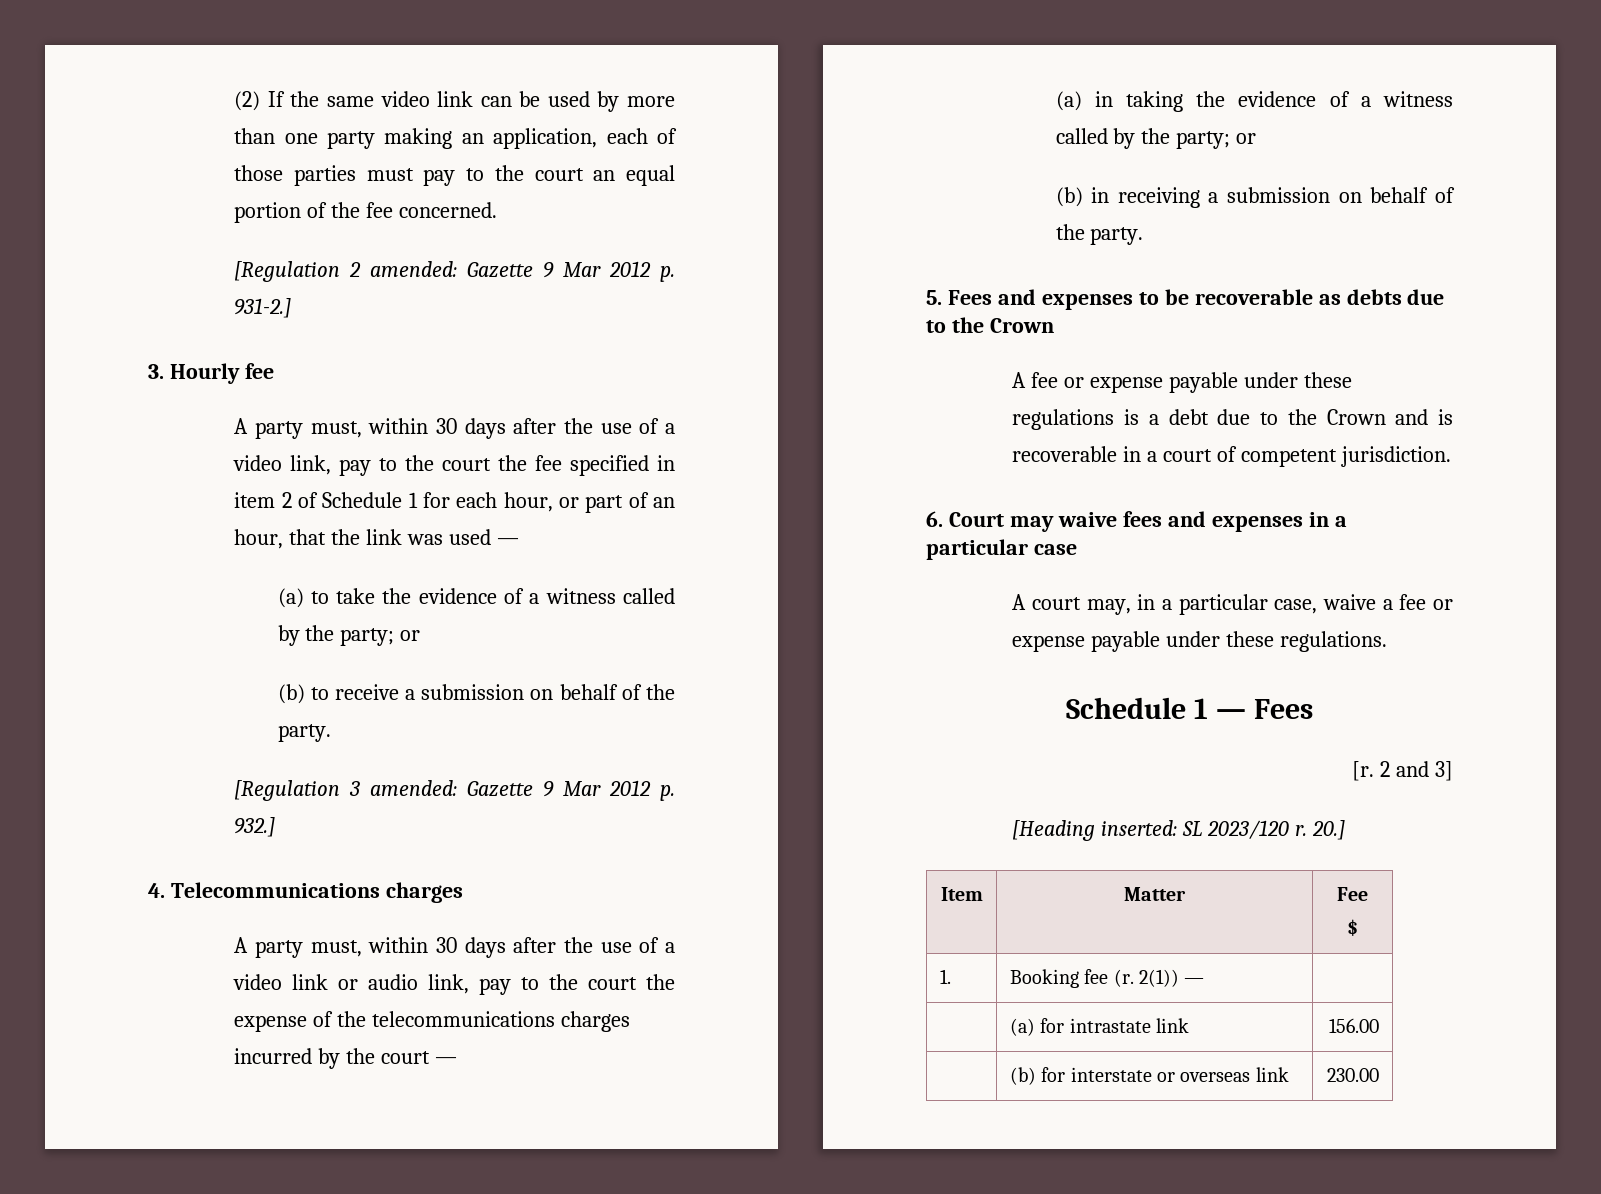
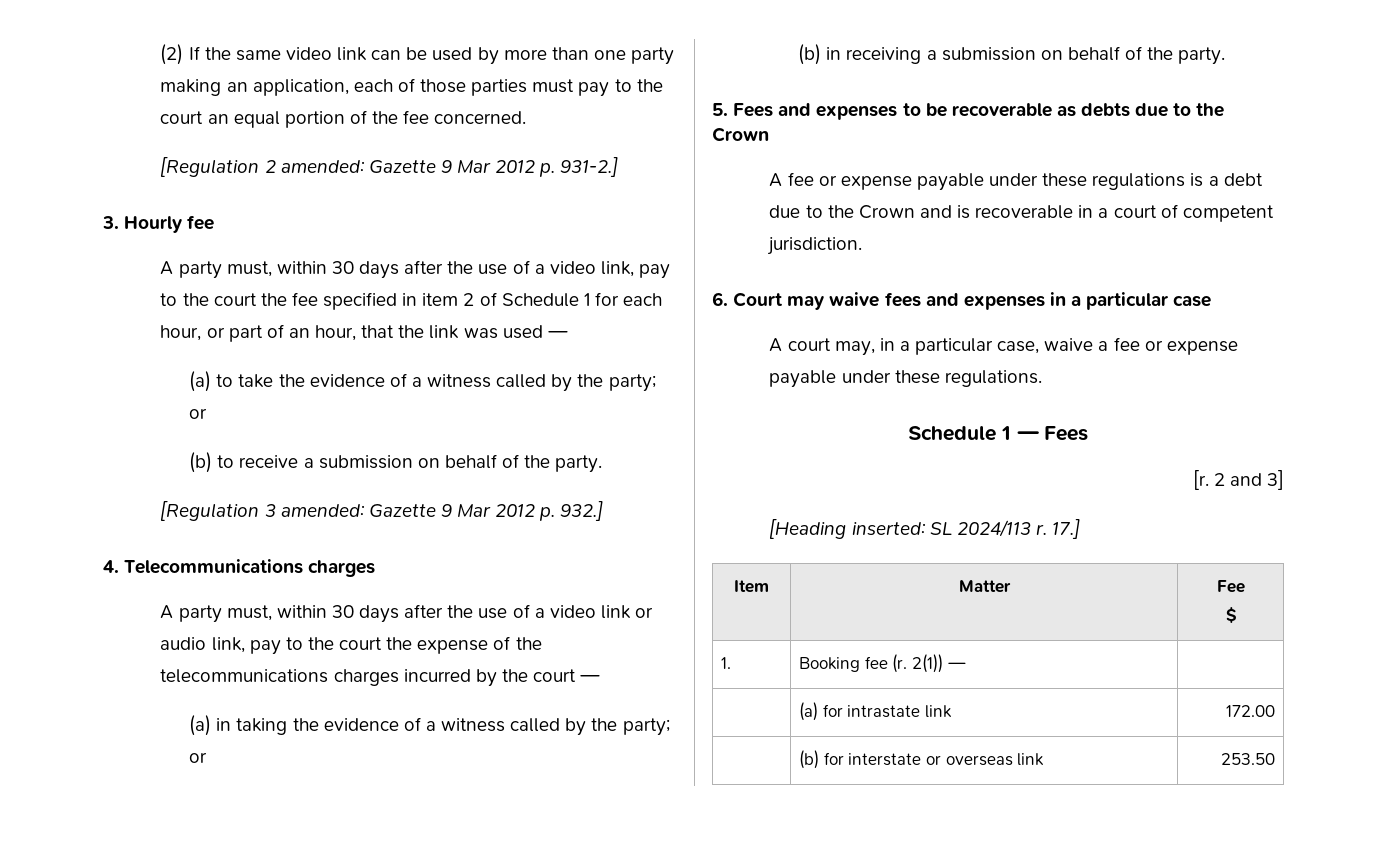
- [Heading inserted: SL 2023/120 r. 20.]
+ [Heading inserted: SL 2024/113 r. 17.]
- | (a) for intrastate link | 156.00
+ | (a) for intrastate link | 172.00
- | (b) for interstate or overseas link | 230.00
+ | (b) for interstate or overseas link | 253.50

